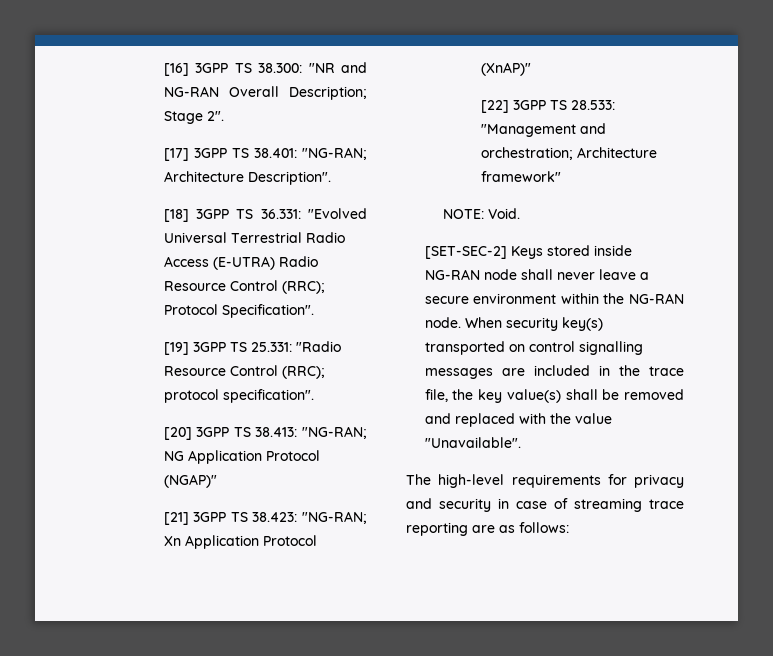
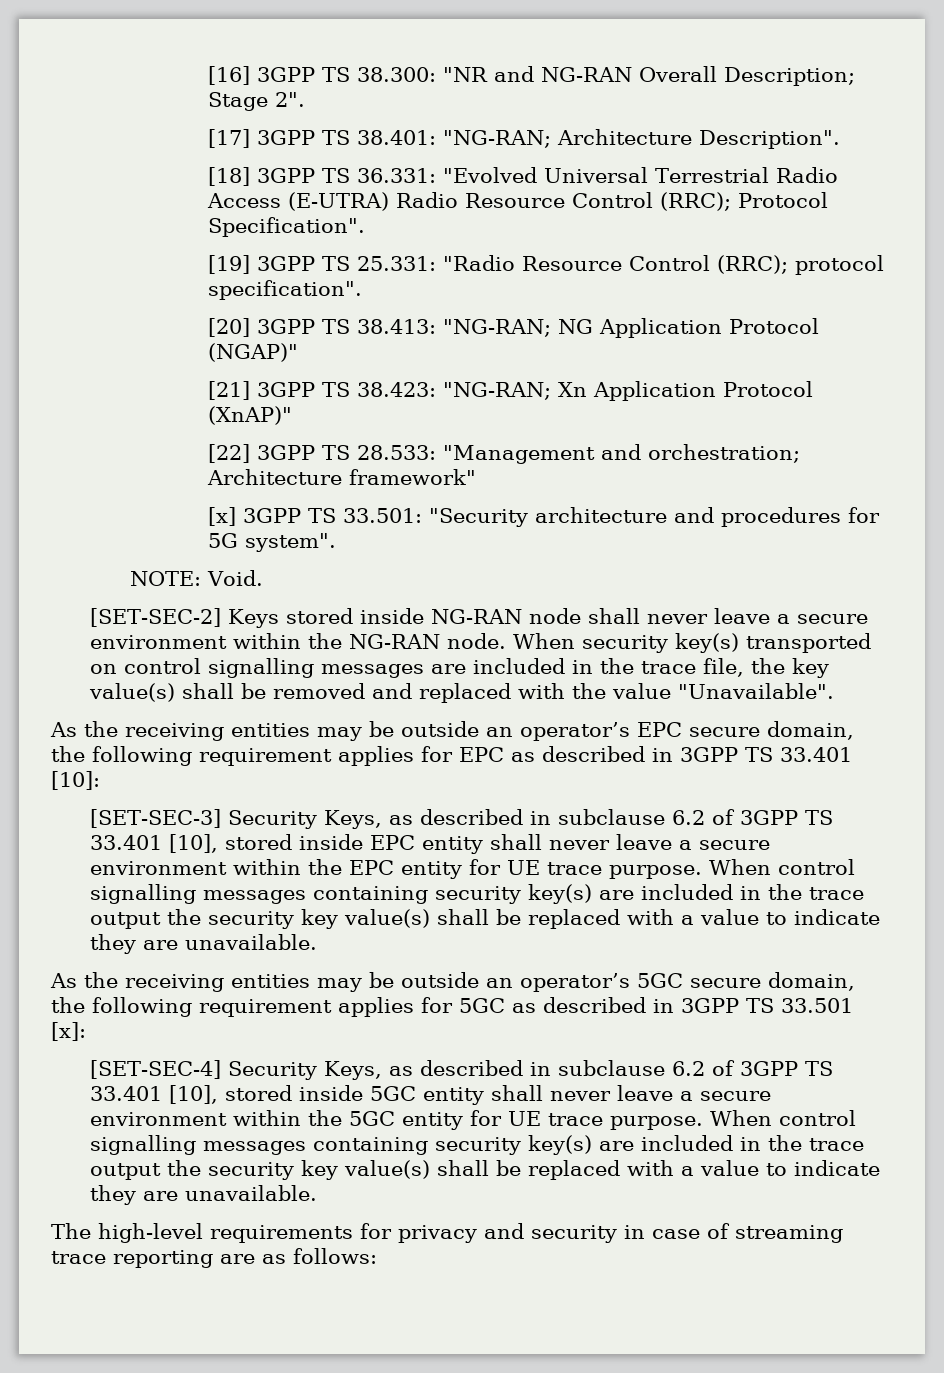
+ [x] 3GPP TS 33.501: "Security architecture and procedures for 5G system".
+ As the receiving entities may be outside an operator’s EPC secure domain, the following requirement applies for EPC as described in 3GPP TS 33.401 [10]:
+ [SET-SEC-3] Security Keys, as described in subclause 6.2 of 3GPP TS 33.401 [10], stored inside EPC entity shall never leave a secure environment within the EPC entity for UE trace purpose. When control signalling messages containing security key(s) are included in the trace output the security key value(s) shall be replaced with a value to indicate they are unavailable.
+ As the receiving entities may be outside an operator’s 5GC secure domain, the following requirement applies for 5GC as described in 3GPP TS 33.501 [x]:
+ [SET-SEC-4] Security Keys, as described in subclause 6.2 of 3GPP TS 33.401 [10], stored inside 5GC entity shall never leave a secure environment within the 5GC entity for UE trace purpose. When control signalling messages containing security key(s) are included in the trace output the security key value(s) shall be replaced with a value to indicate they are unavailable.

